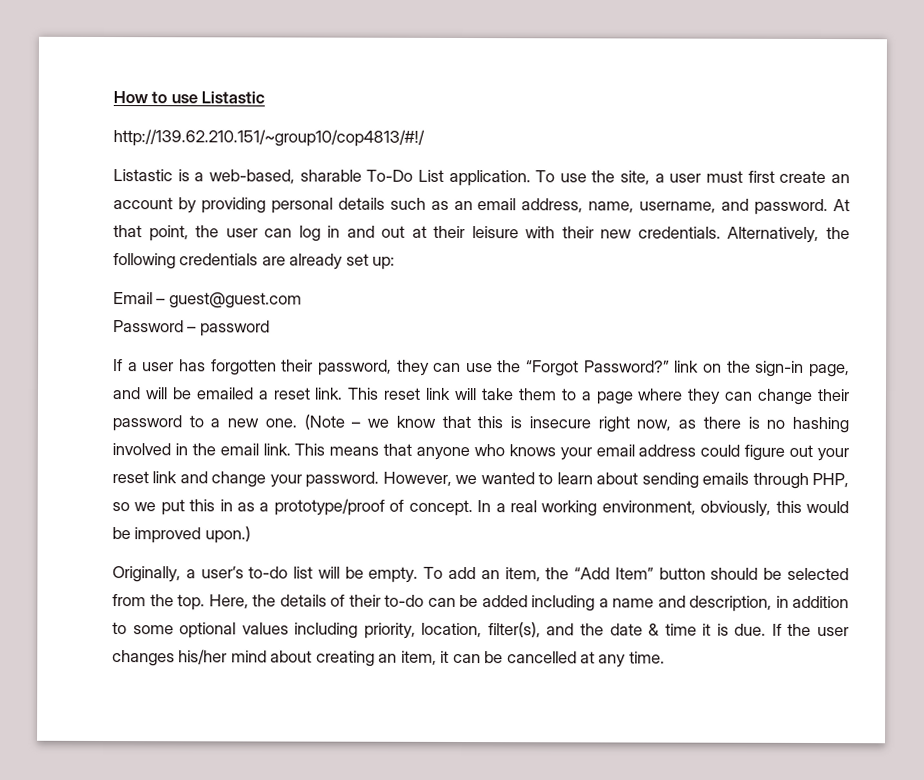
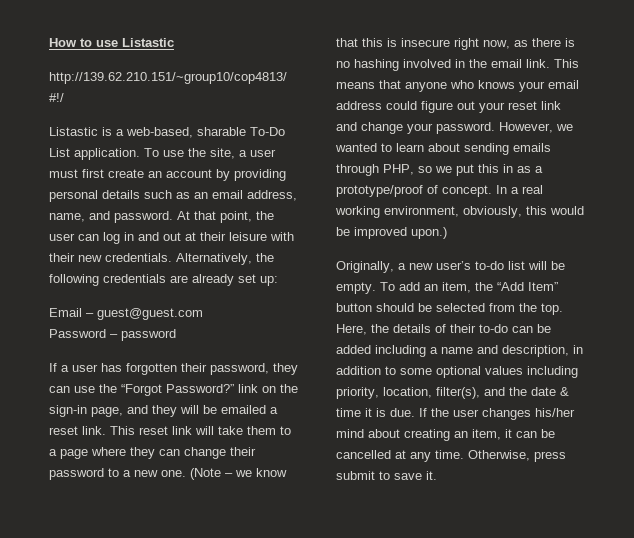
- To use the site, a user must first create an account by providing personal details such as an email address, name, username, and password.
+ To use the site, a user must first create an account by providing personal details such as an email address, name, and password.
- If a user has forgotten their password, they can use the “Forgot Password?” link on the sign-in page, and will be emailed a reset link.
+ If a user has forgotten their password, they can use the “Forgot Password?” link on the sign-in page, and they will be emailed a reset link.
- Originally, a user’s to-do list will be empty.
+ Originally, a new user’s to-do list will be empty.
+ Otherwise, press submit to save it.

